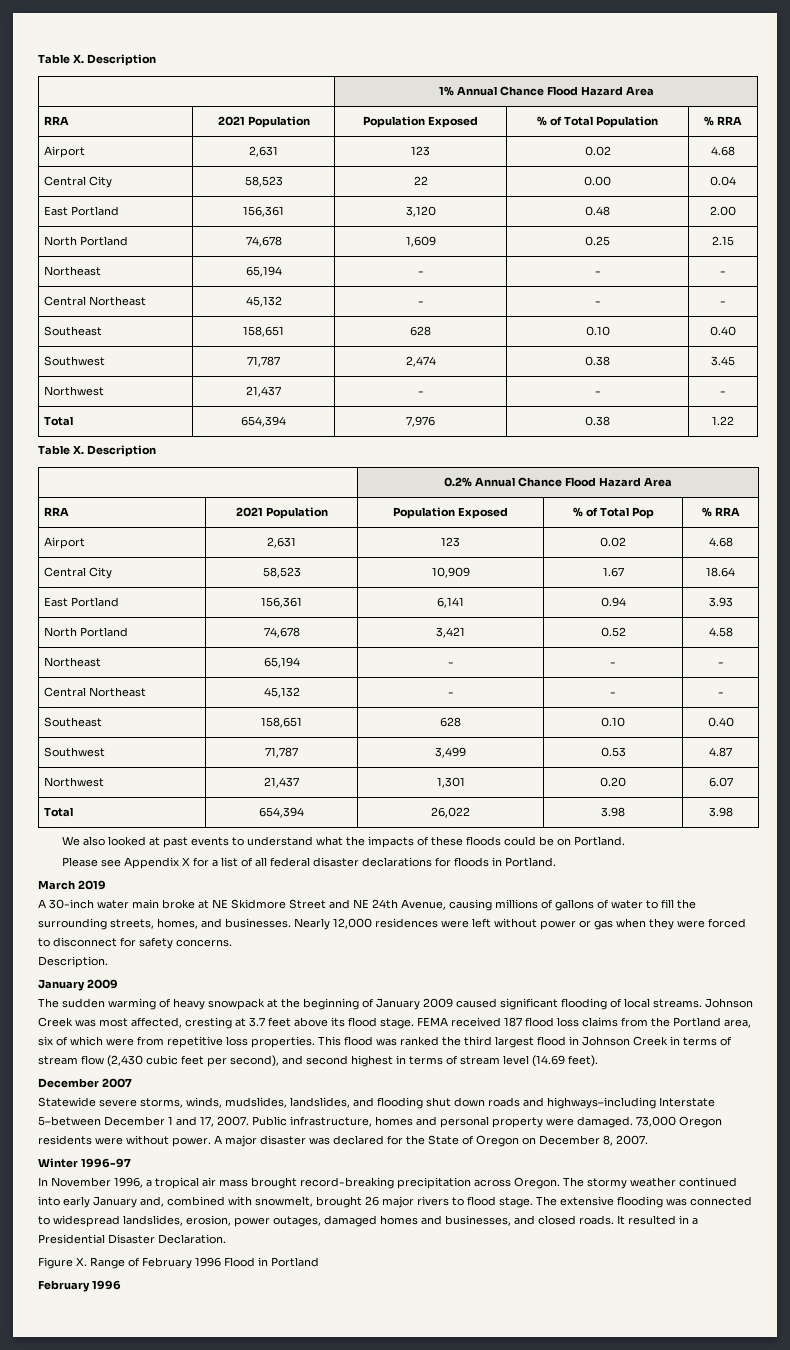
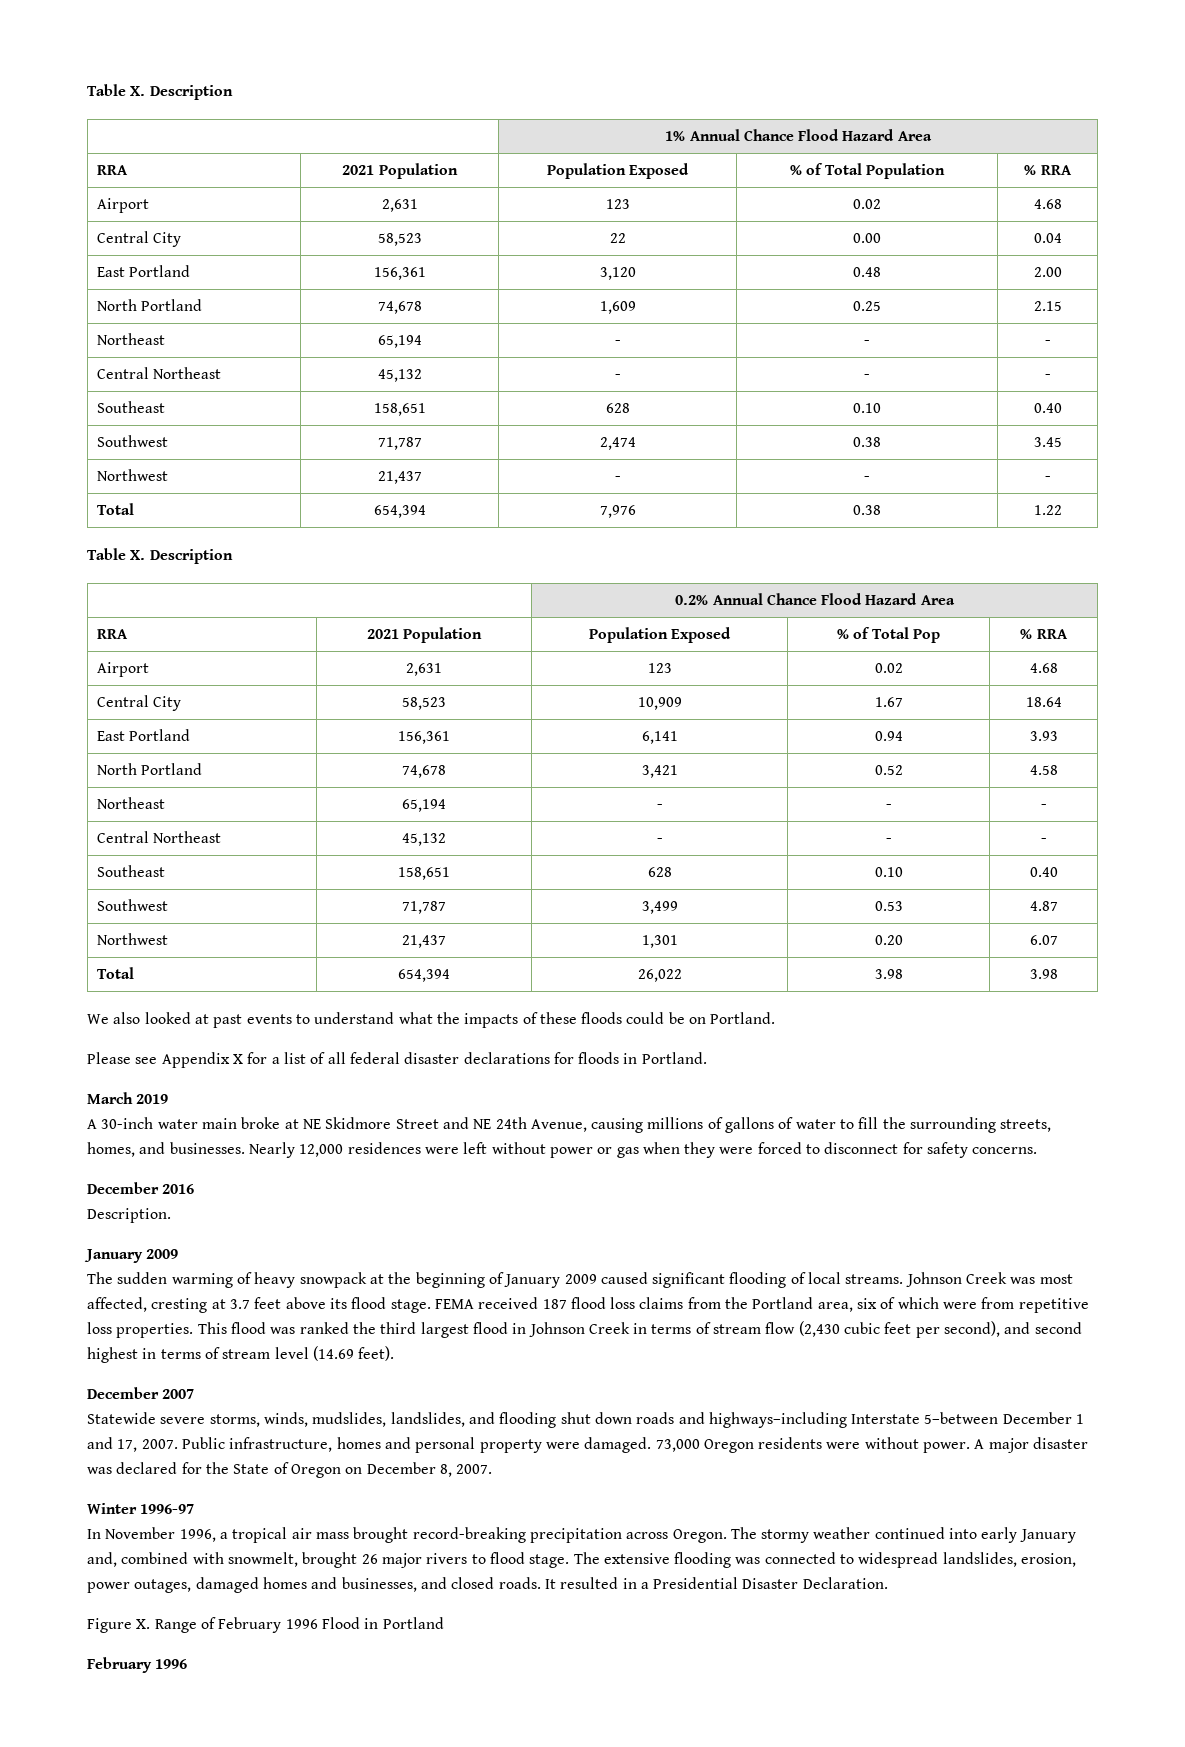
+ December 2016

